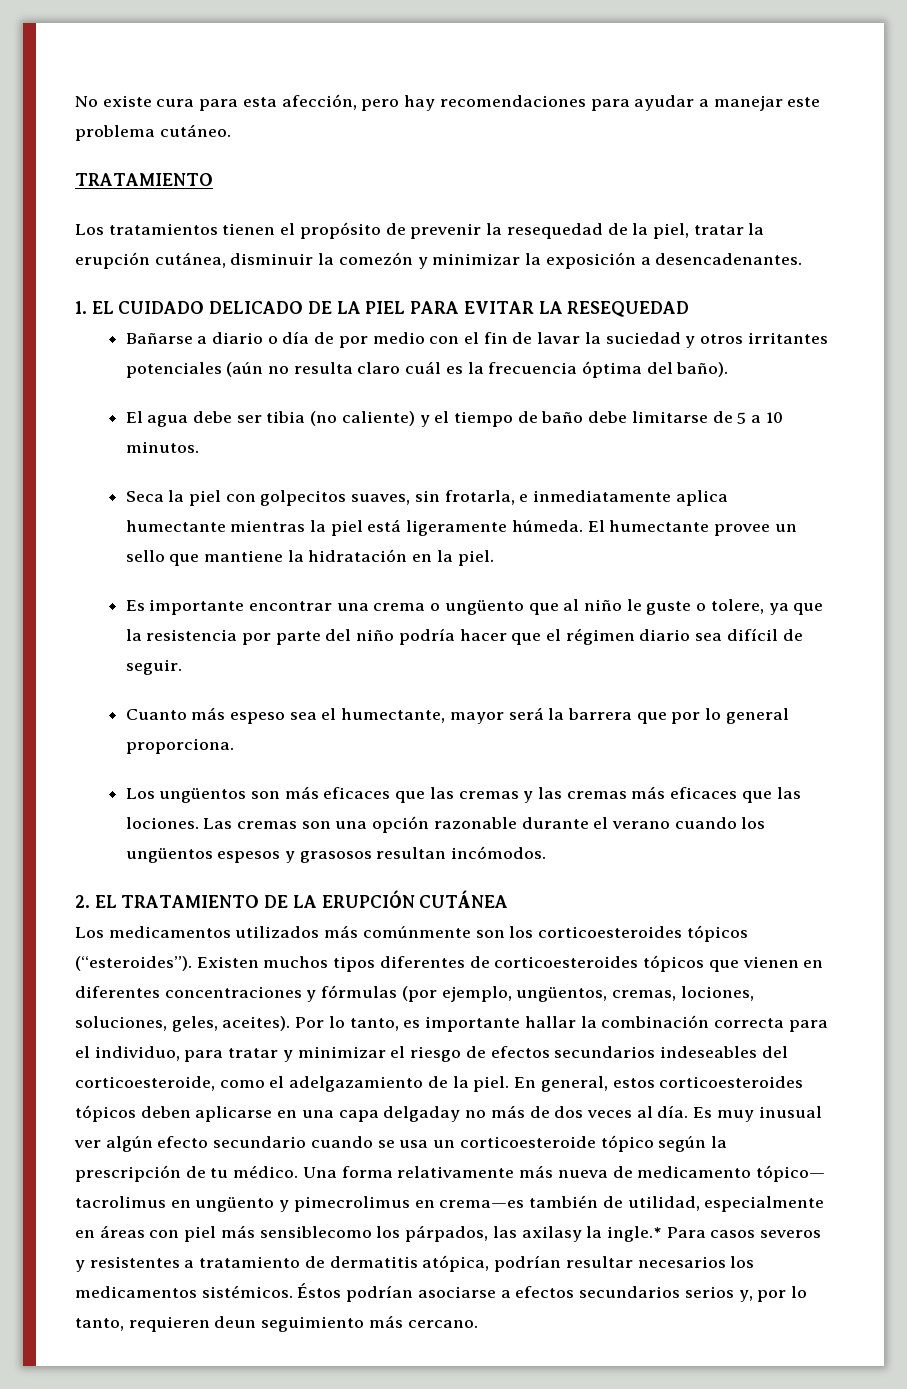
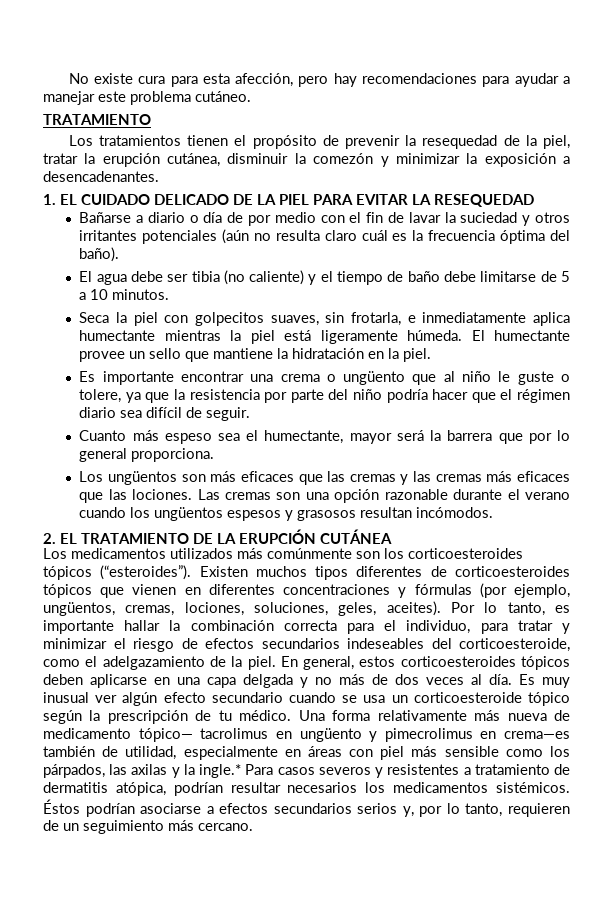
- En general, estos corticoesteroides tópicos deben aplicarse en una capa delgaday no más de dos veces al día.
+ En general, estos corticoesteroides tópicos deben aplicarse en una capa delgada y no más de dos veces al día.
- Una forma relativamente más nueva de medicamento tópico— tacrolimus en ungüento y pimecrolimus en crema—es también de utilidad, especialmente en áreas con piel más sensiblecomo los párpados, las axilasy la ingle.* Para casos severos y resistentes a tratamiento de dermatitis atópica, podrían resultar necesarios los medicamentos sistémicos.
+ Una forma relativamente más nueva de medicamento tópico— tacrolimus en ungüento y pimecrolimus en crema—es también de utilidad, especialmente en áreas con piel más sensible como los párpados, las axilas y la ingle.* Para casos severos y resistentes a tratamiento de dermatitis atópica, podrían resultar necesarios los medicamentos sistémicos.
- Éstos podrían asociarse a efectos secundarios serios y, por lo tanto, requieren deun seguimiento más cercano.
+ Éstos podrían asociarse a efectos secundarios serios y, por lo tanto, requieren de un seguimiento más cercano.

